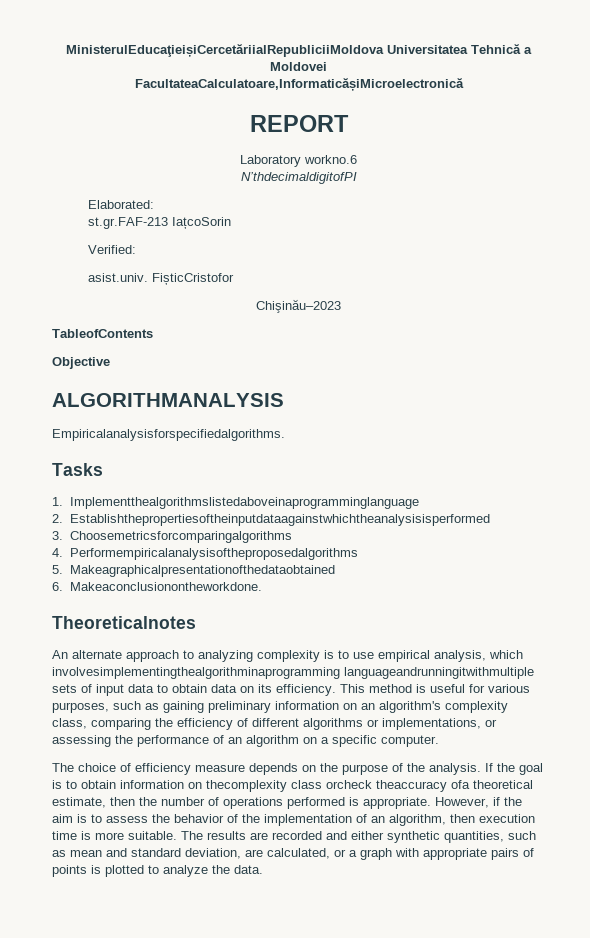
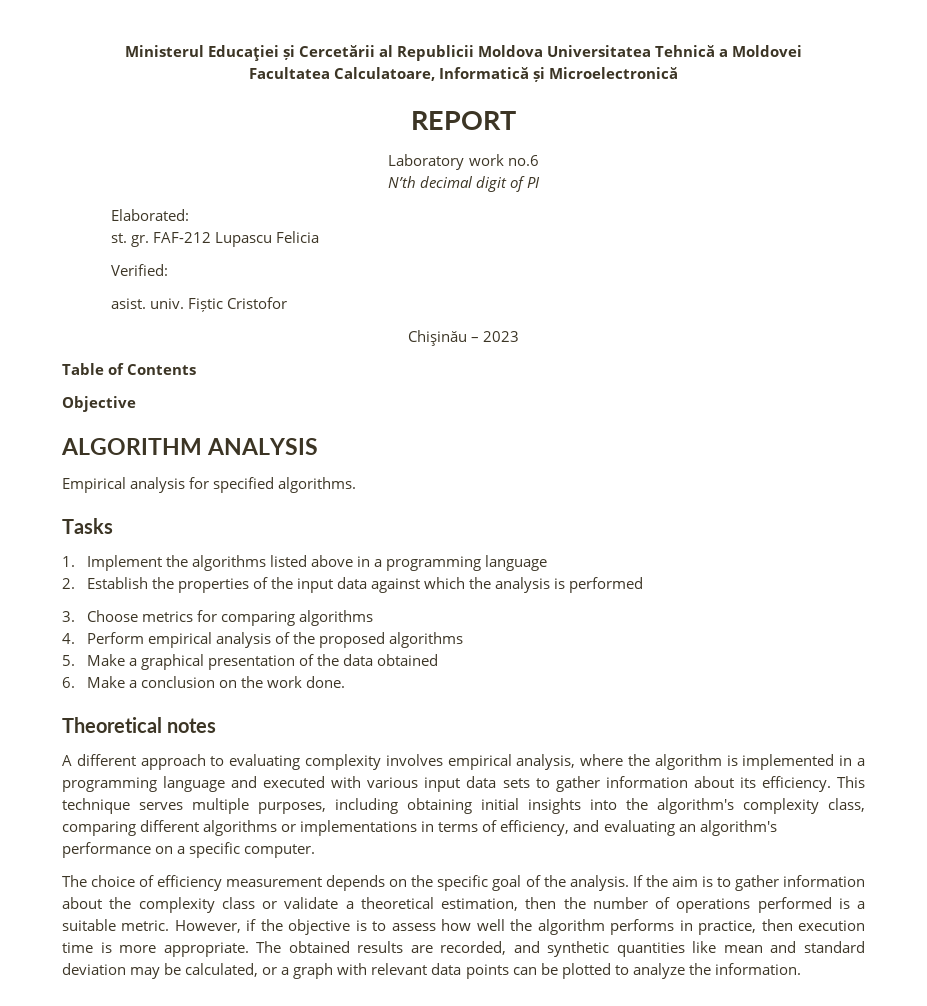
- MinisterulEducaţieișiCercetăriialRepubliciiMoldova Universitatea Tehnică a Moldovei
- FacultateaCalculatoare,InformaticășiMicroelectronică
+ Ministerul Educaţiei și Cercetării al Republicii Moldova Universitatea Tehnică a Moldovei
+ Facultatea Calculatoare, Informatică și Microelectronică
  REPORT
- Laboratory workno.6
- N’thdecimaldigitofPI
+ Laboratory work no.6
+ N’th decimal digit of PI
  Elaborated:
- st.gr.FAF-213 IațcoSorin
+ st. gr. FAF-212 Lupascu Felicia
  Verified:
- asist.univ. FișticCristofor
- Chişinău–2023
- TableofContents
+ asist. univ. Fiștic Cristofor
+ Chişinău – 2023
+ Table of Contents
  Objective
- ALGORITHMANALYSIS
- Empiricalanalysisforspecifiedalgorithms.
+ ALGORITHM ANALYSIS
+ Empirical analysis for specified algorithms.
  Tasks
- 1. Implementthealgorithmslistedaboveinaprogramminglanguage
- 2. Establishthepropertiesoftheinputdataagainstwhichtheanalysisisperformed
- 3. Choosemetricsforcomparingalgorithms
- 4. Performempiricalanalysisoftheproposedalgorithms
- 5. Makeagraphicalpresentationofthedataobtained
- 6. Makeaconclusionontheworkdone.
- Theoreticalnotes
- An alternate approach to analyzing complexity is to use empirical analysis, which involvesimplementingthealgorithminaprogramming languageandrunningitwithmultiple sets of input data to obtain data on its efficiency. This method is useful for various purposes, such as gaining preliminary information on an algorithm's complexity class, comparing the efficiency of different algorithms or implementations, or assessing the performance of an algorithm on a specific computer.
+ 1. Implement the algorithms listed above in a programming language
+ 2. Establish the properties of the input data against which the analysis is performed
+ 3. Choose metrics for comparing algorithms
+ 4. Perform empirical analysis of the proposed algorithms
+ 5. Make a graphical presentation of the data obtained
+ 6. Make a conclusion on the work done.
+ Theoretical notes
+ A different approach to evaluating complexity involves empirical analysis, where the algorithm is implemented in a programming language and executed with various input data sets to gather information about its efficiency. This technique serves multiple purposes, including obtaining initial insights into the algorithm's complexity class, comparing different algorithms or implementations in terms of efficiency, and evaluating an algorithm's performance on a specific computer.
- The choice of efficiency measure depends on the purpose of the analysis.
+ The choice of efficiency measurement depends on the specific goal of the analysis.
- If the goal is to obtain information on thecomplexity class orcheck theaccuracy ofa theoretical estimate, then the number of operations performed is appropriate.
+ If the aim is to gather information about the complexity class or validate a theoretical estimation, then the number of operations performed is a suitable metric.
- However, if the aim is to assess the behavior of the implementation of an algorithm, then execution time is more suitable. The results are recorded and either synthetic quantities, such as mean and standard deviation, are calculated, or a graph with appropriate pairs of points is plotted to analyze the data.
+ However, if the objective is to assess how well the algorithm performs in practice, then execution time is more appropriate. The obtained results are recorded, and synthetic quantities like mean and standard deviation may be calculated, or a graph with relevant data points can be plotted to analyze the information.

